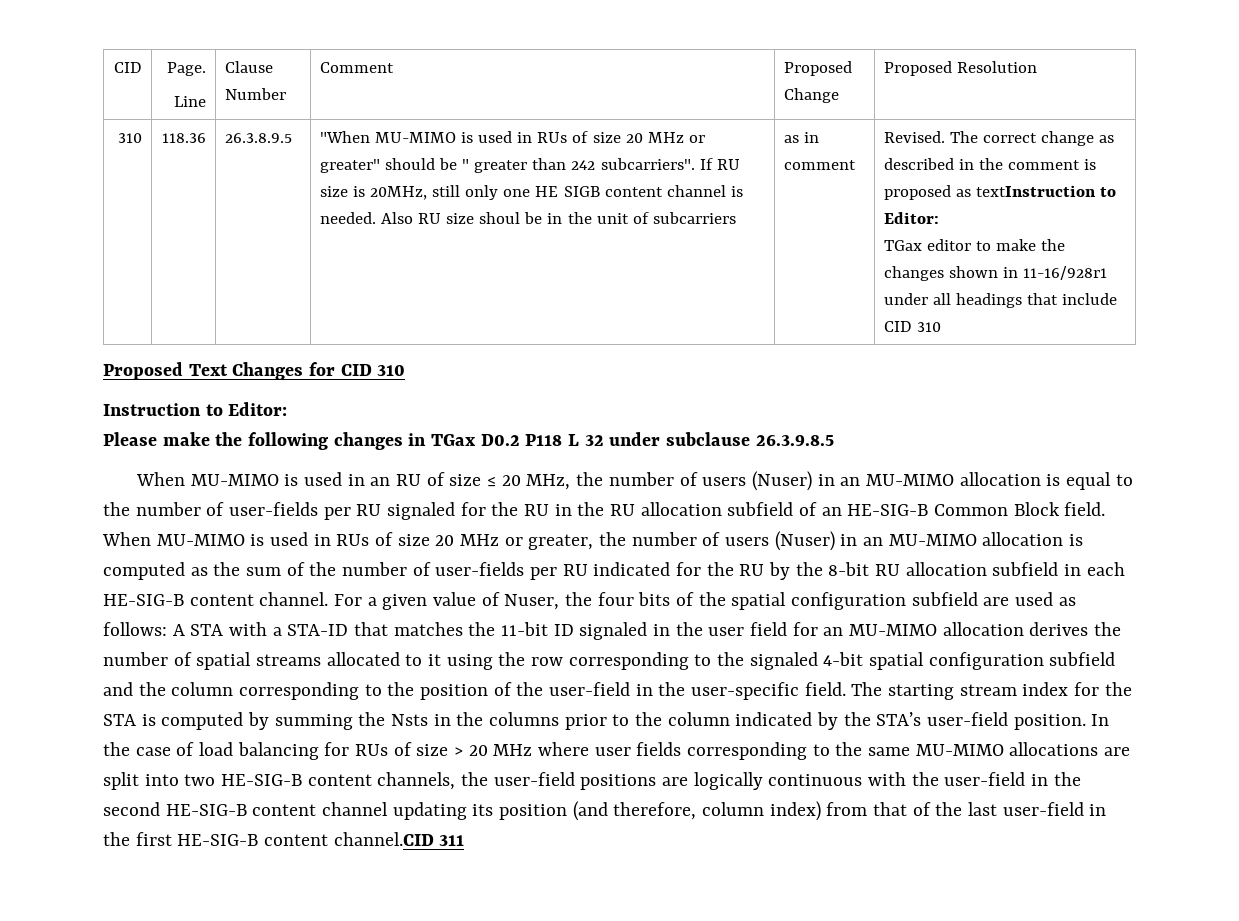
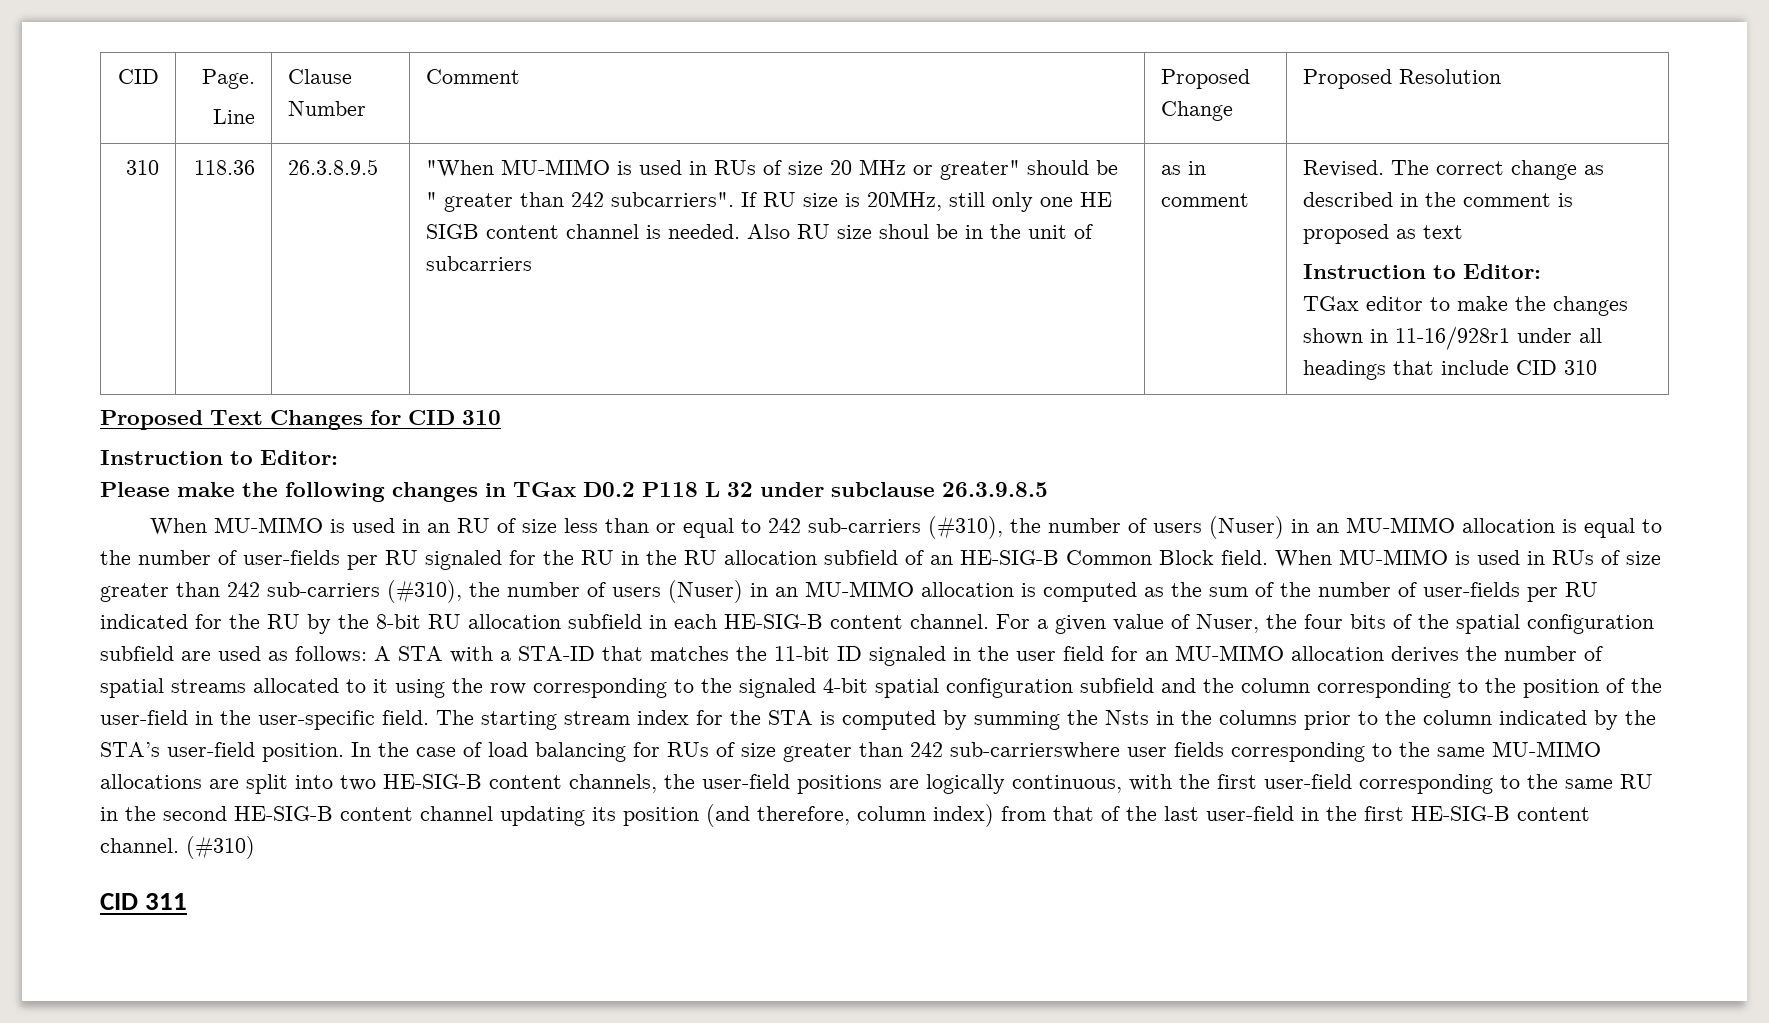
- The correct change as described in the comment is proposed as textInstruction to Editor:
+ The correct change as described in the comment is proposed as text
+ Instruction to Editor:
- When MU-MIMO is used in an RU of size ≤ 20 MHz, the number of users (Nuser) in an MU-MIMO allocation is equal to the number of user-fields per RU signaled for the RU in the RU allocation subfield of an HE-SIG-B Common Block field.
+ When MU-MIMO is used in an RU of size less than or equal to 242 sub-carriers (#310), the number of users (Nuser) in an MU-MIMO allocation is equal to the number of user-fields per RU signaled for the RU in the RU allocation subfield of an HE-SIG-B Common Block field.
- When MU-MIMO is used in RUs of size 20 MHz or greater, the number of users (Nuser) in an MU-MIMO allocation is computed as the sum of the number of user-fields per RU indicated for the RU by the 8-bit RU allocation subfield in each HE-SIG-B content channel.
+ When MU-MIMO is used in RUs of size greater than 242 sub-carriers (#310), the number of users (Nuser) in an MU-MIMO allocation is computed as the sum of the number of user-fields per RU indicated for the RU by the 8-bit RU allocation subfield in each HE-SIG-B content channel.
- In the case of load balancing for RUs of size > 20 MHz where user fields corresponding to the same MU-MIMO allocations are split into two HE-SIG-B content channels, the user-field positions are logically continuous with the user-field in the second HE-SIG-B content channel updating its position (and therefore, column index) from that of the last user-field in the first HE-SIG-B content channel.CID 311
+ In the case of load balancing for RUs of size greater than 242 sub-carrierswhere user fields corresponding to the same MU-MIMO allocations are split into two HE-SIG-B content channels, the user-field positions are logically continuous, with the first user-field corresponding to the same RU in the second HE-SIG-B content channel updating its position (and therefore, column index) from that of the last user-field in the first HE-SIG-B content channel. (#310)
+ CID 311

